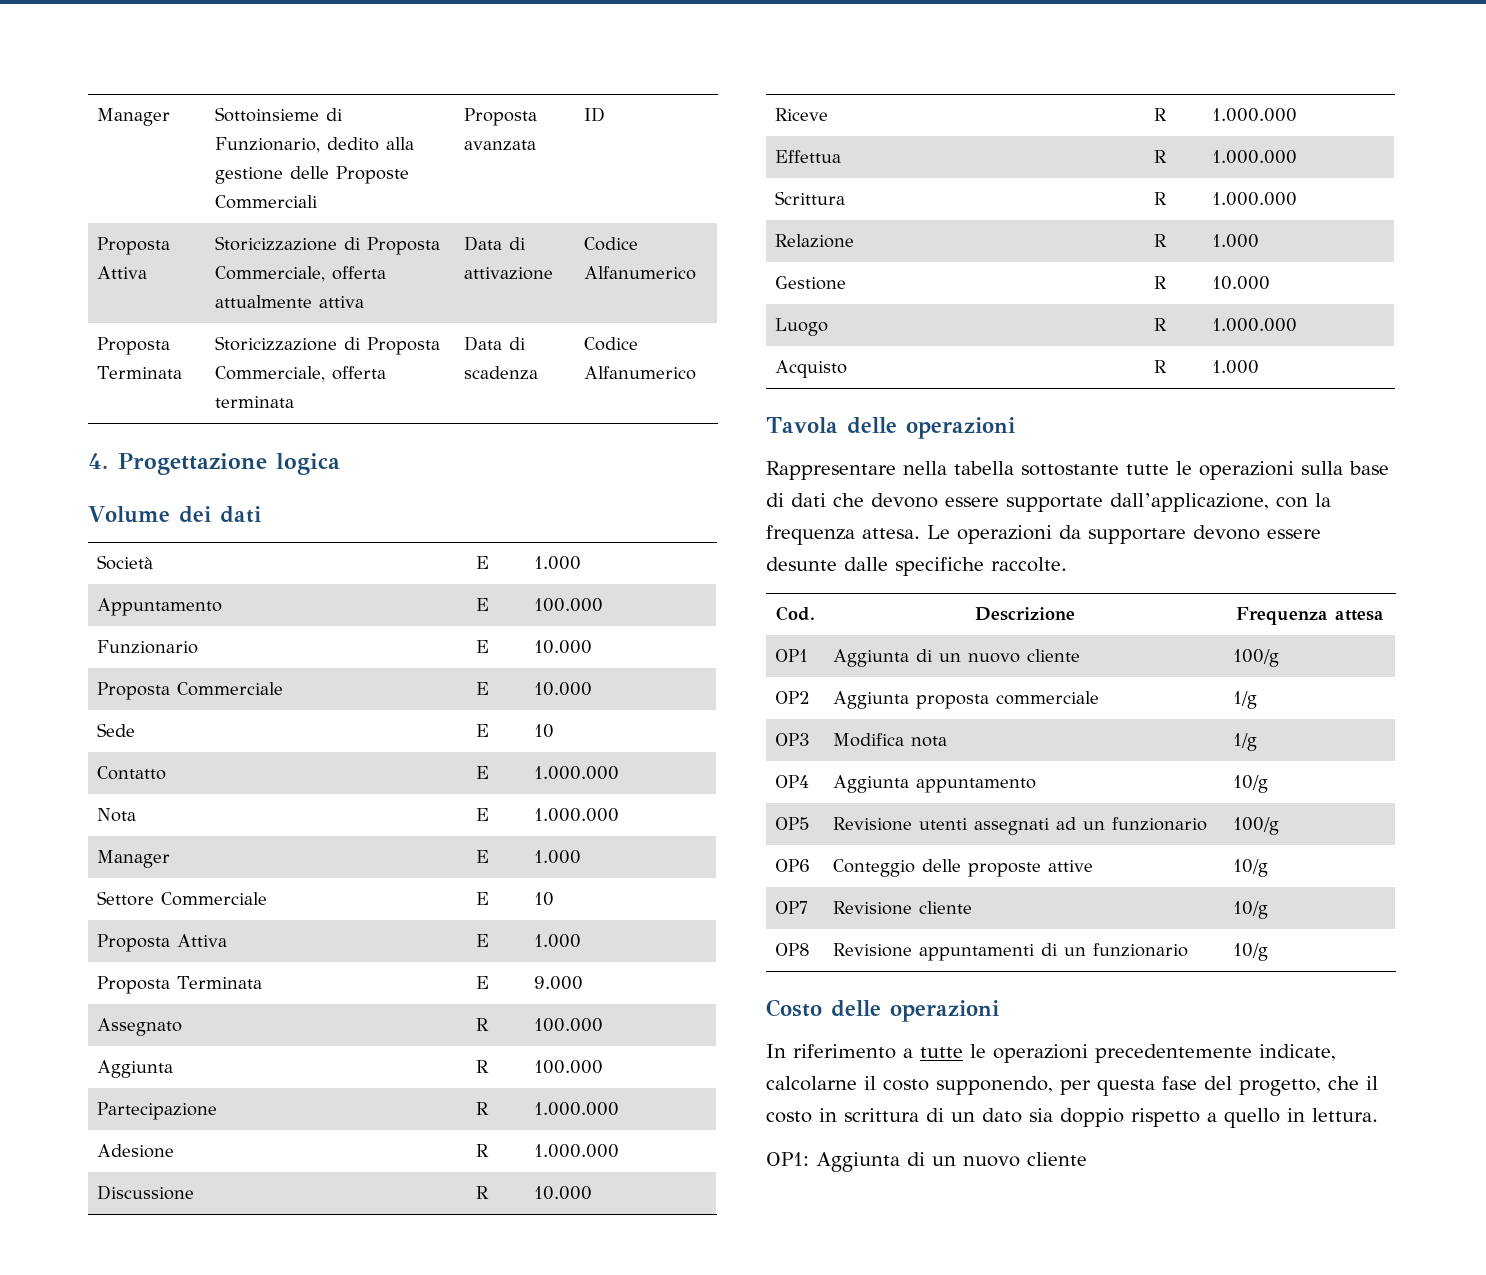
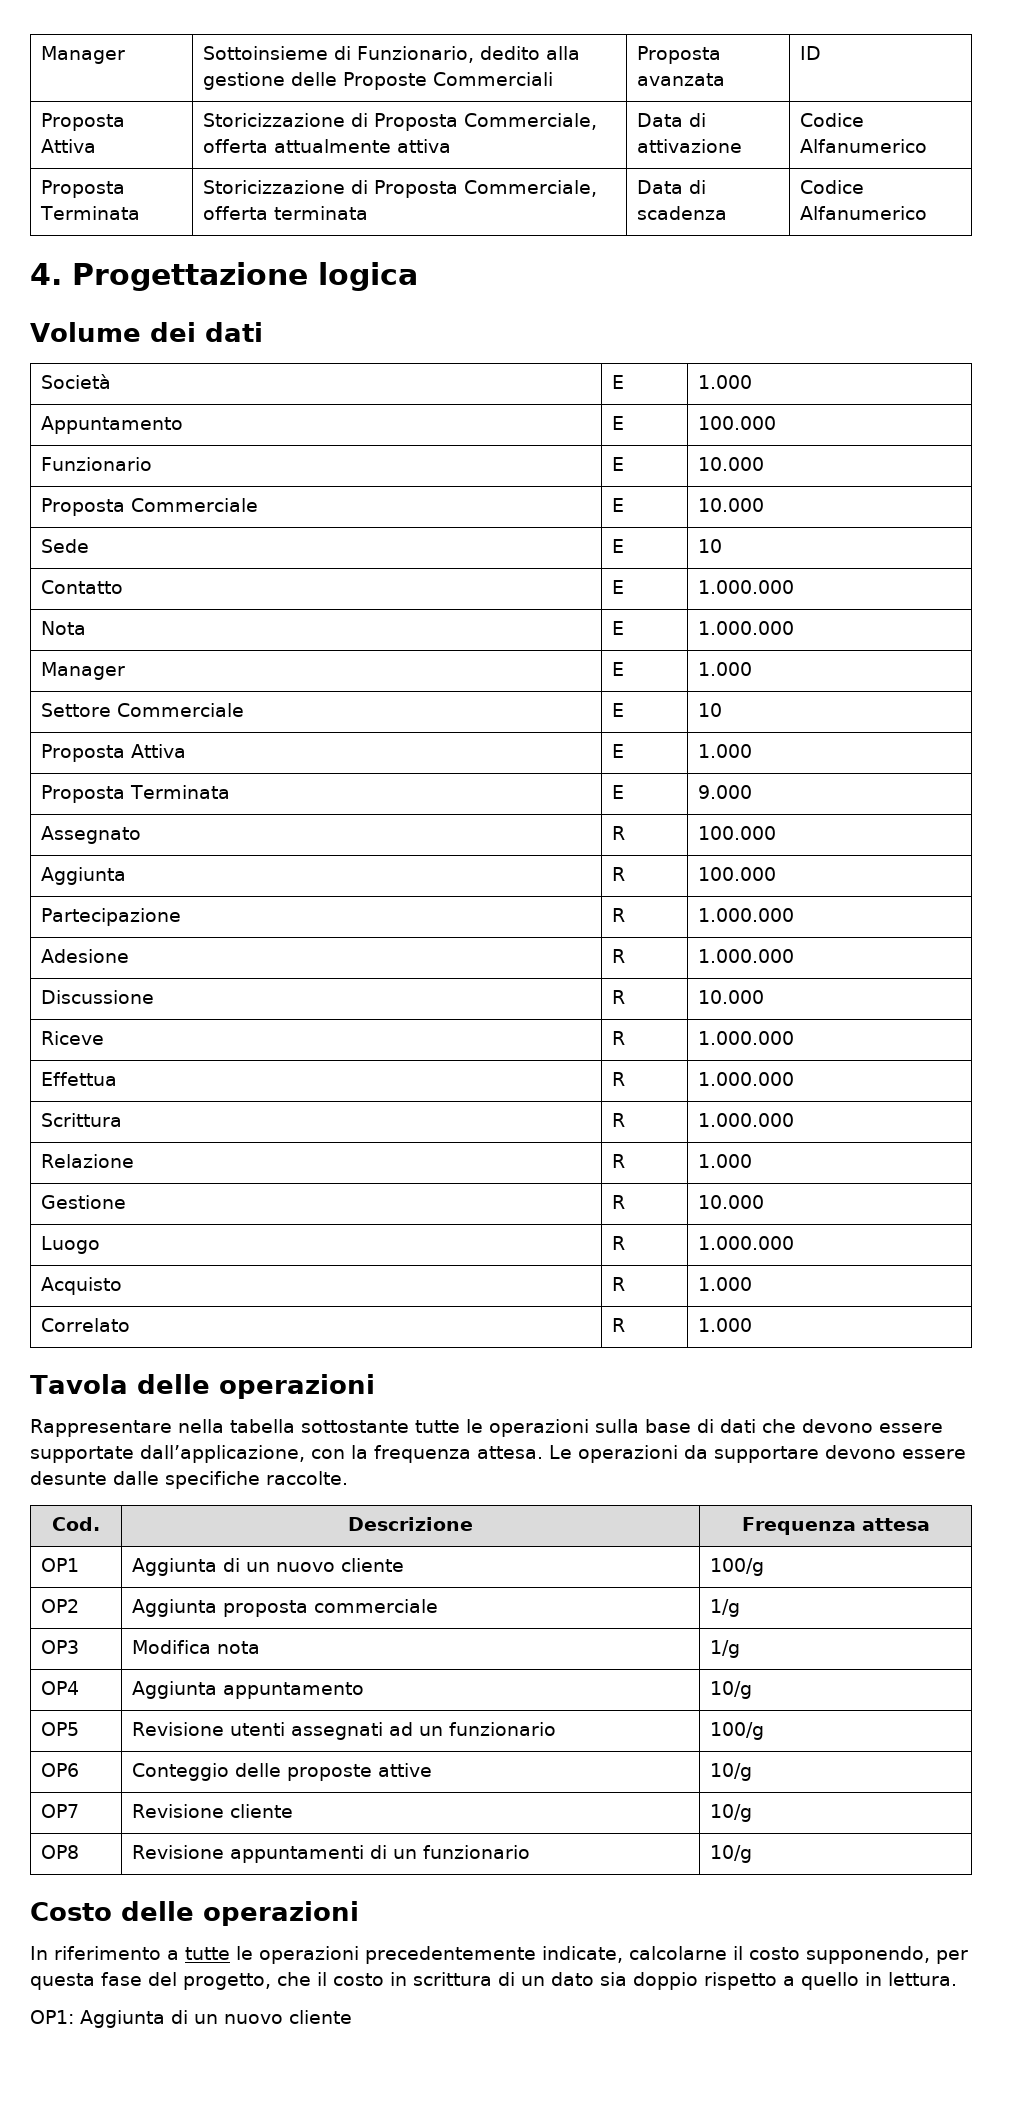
+ Correlato | R | 1.000

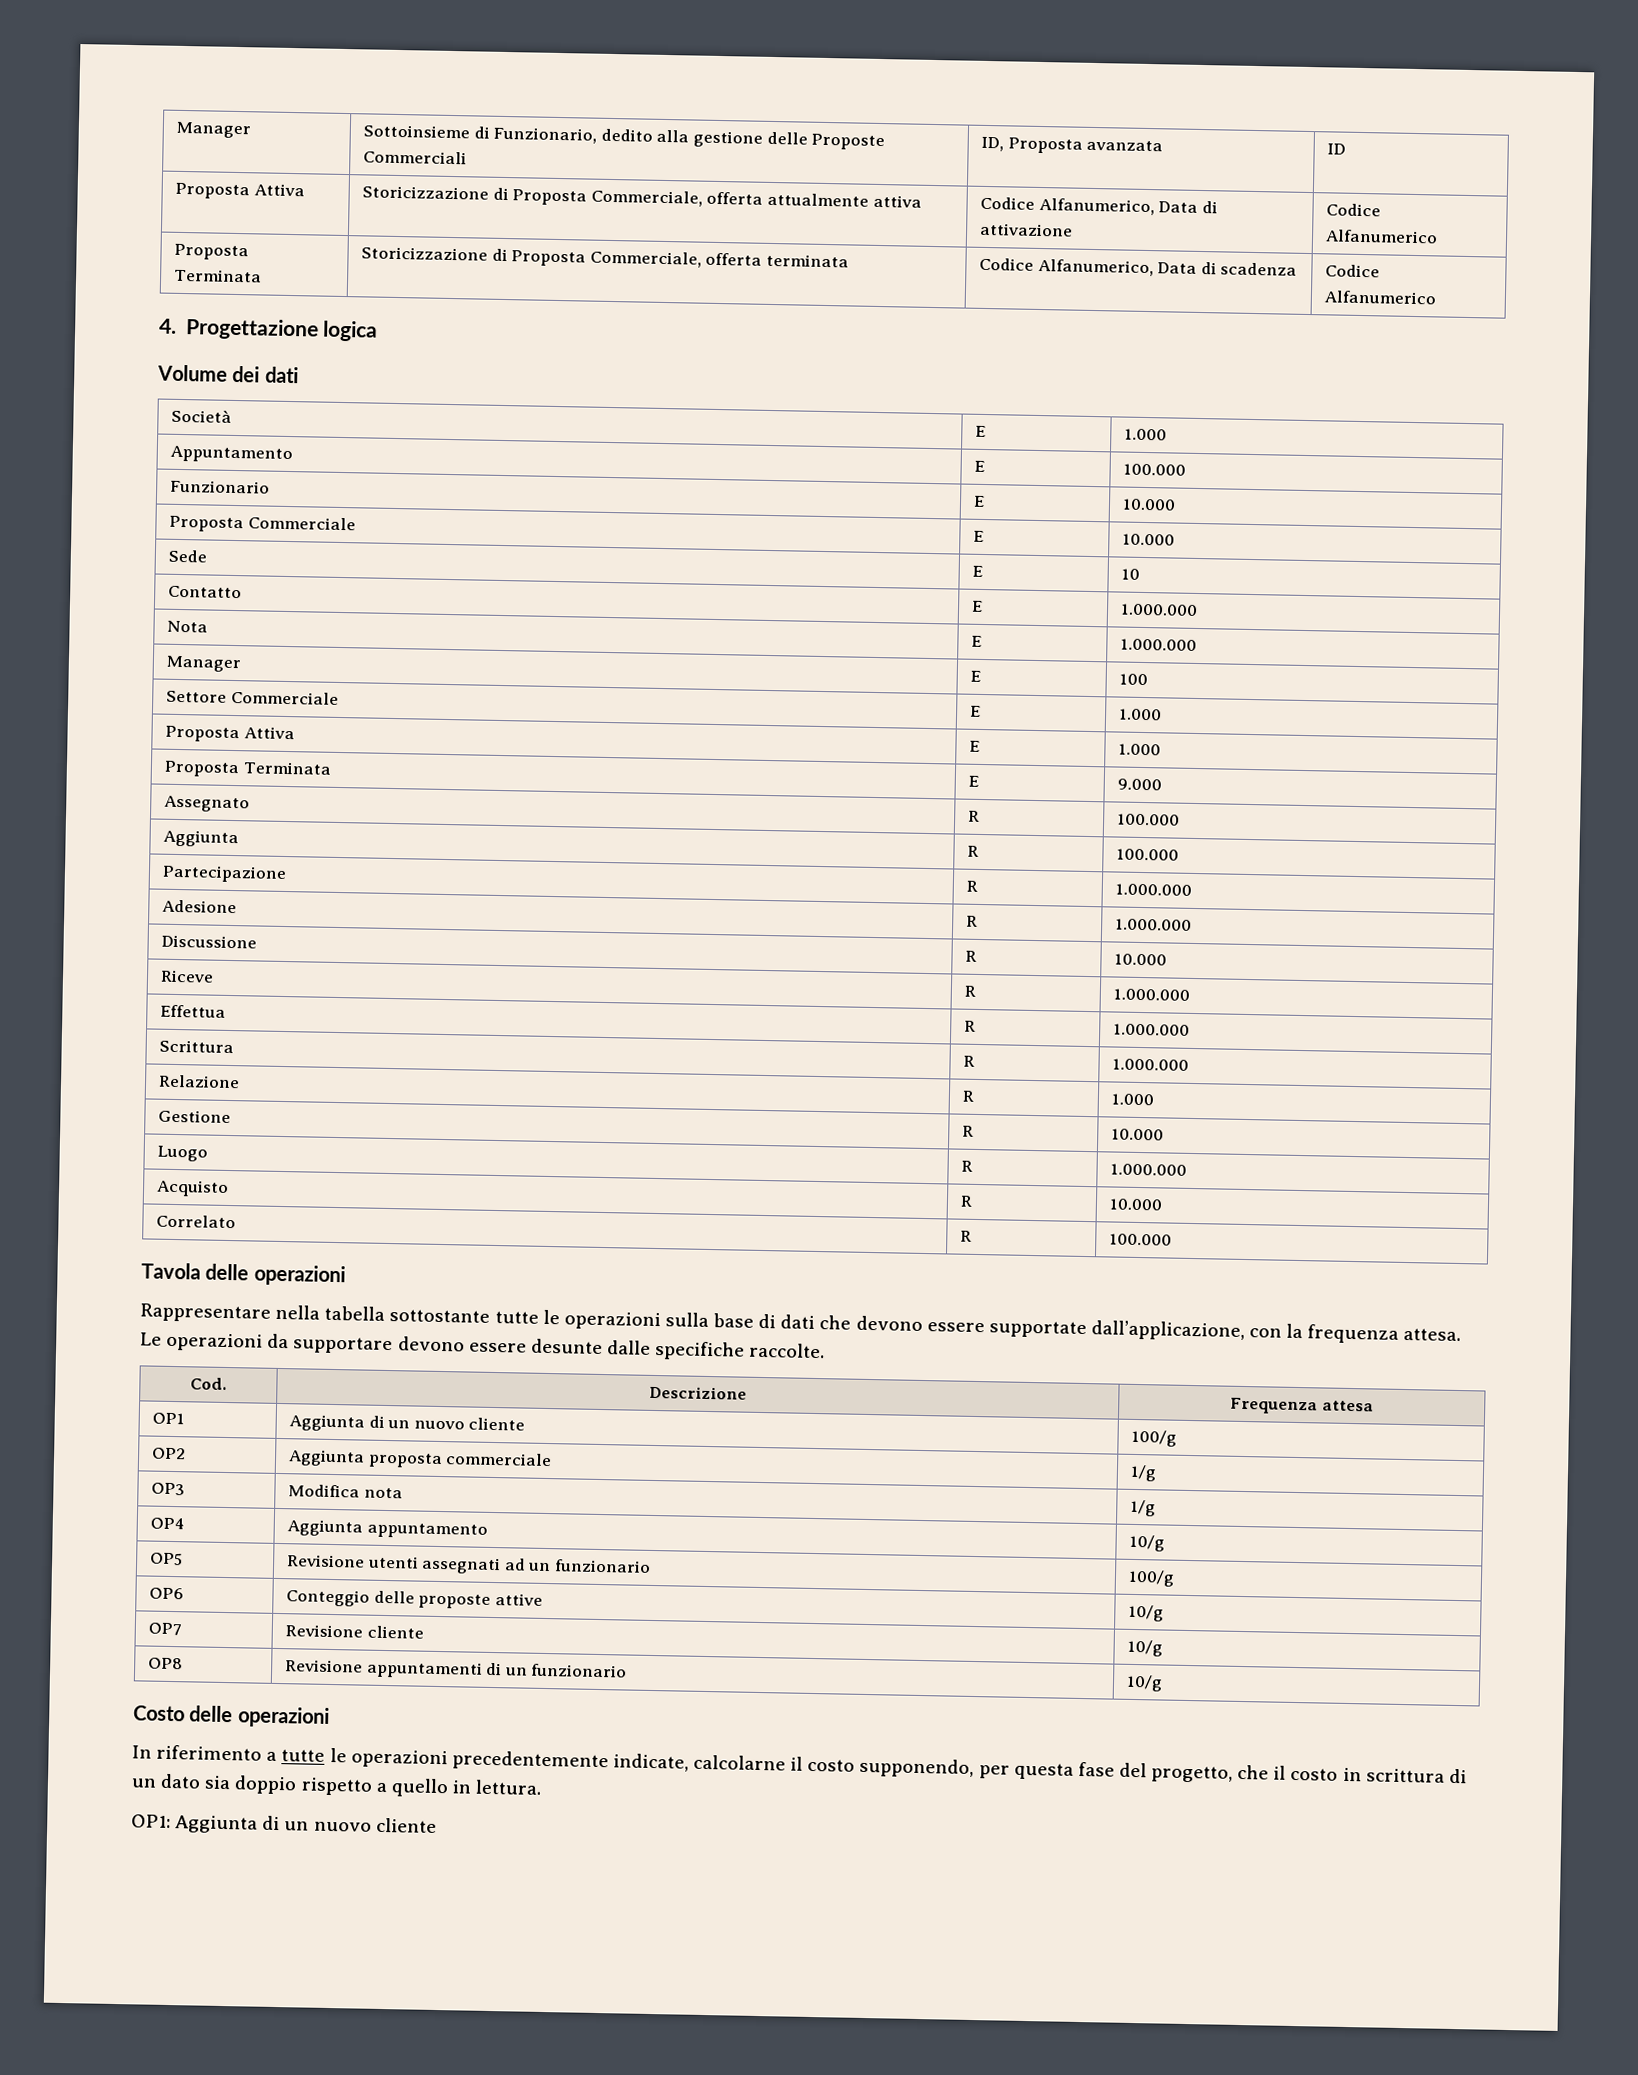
- Manager | Sottoinsieme di Funzionario, dedito alla gestione delle Proposte Commerciali | Proposta avanzata | ID
+ Manager | Sottoinsieme di Funzionario, dedito alla gestione delle Proposte Commerciali | ID, Proposta avanzata | ID
- Proposta Attiva | Storicizzazione di Proposta Commerciale, offerta attualmente attiva | Data di attivazione | Codice Alfanumerico
+ Proposta Attiva | Storicizzazione di Proposta Commerciale, offerta attualmente attiva | Codice Alfanumerico, Data di attivazione | Codice Alfanumerico
- Proposta Terminata | Storicizzazione di Proposta Commerciale, offerta terminata | Data di scadenza | Codice Alfanumerico
+ Proposta Terminata | Storicizzazione di Proposta Commerciale, offerta terminata | Codice Alfanumerico, Data di scadenza | Codice Alfanumerico
- Manager | E | 1.000
+ Manager | E | 100
- Settore Commerciale | E | 10
+ Settore Commerciale | E | 1.000
- Acquisto | R | 1.000
+ Acquisto | R | 10.000
- Correlato | R | 1.000
+ Correlato | R | 100.000

